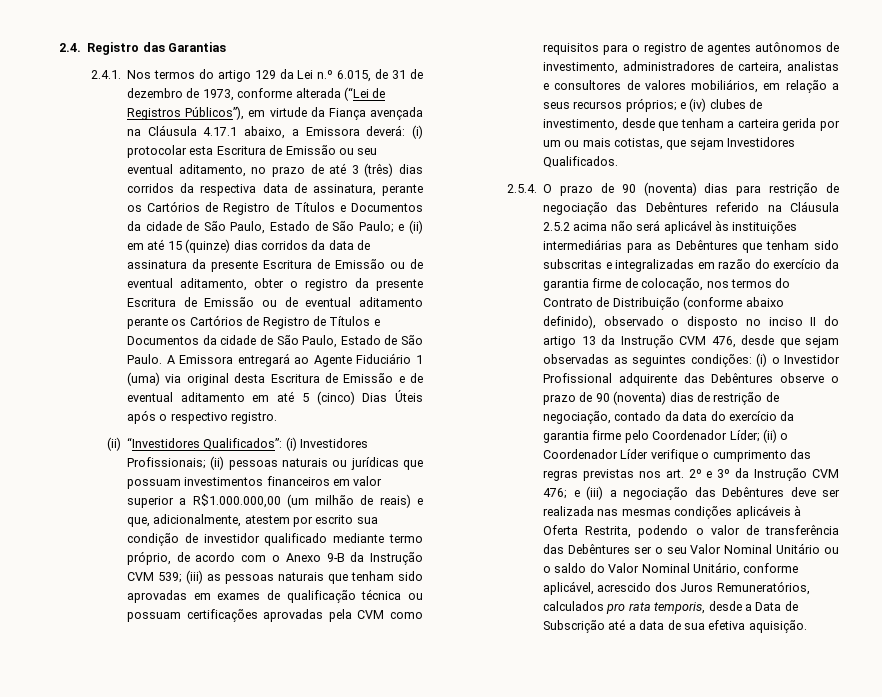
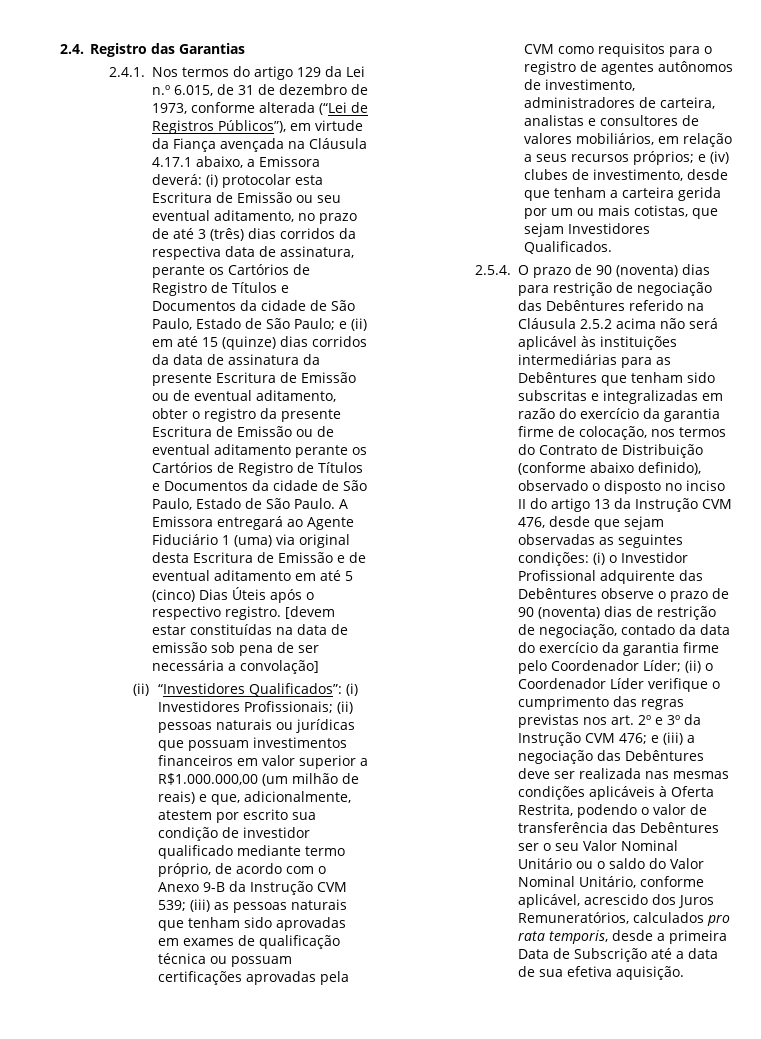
+ [devem estar constituídas na data de emissão sob pena de ser necessária a convolação]
- e (iii) a negociação das Debêntures deve ser realizada nas mesmas condições aplicáveis à Oferta Restrita, podendo o valor de transferência das Debêntures ser o seu Valor Nominal Unitário ou o saldo do Valor Nominal Unitário, conforme aplicável, acrescido dos Juros Remuneratórios, calculados pro rata temporis, desde a Data de Subscrição até a data de sua efetiva aquisição.
+ e (iii) a negociação das Debêntures deve ser realizada nas mesmas condições aplicáveis à Oferta Restrita, podendo o valor de transferência das Debêntures ser o seu Valor Nominal Unitário ou o saldo do Valor Nominal Unitário, conforme aplicável, acrescido dos Juros Remuneratórios, calculados pro rata temporis, desde a primeira Data de Subscrição até a data de sua efetiva aquisição.

